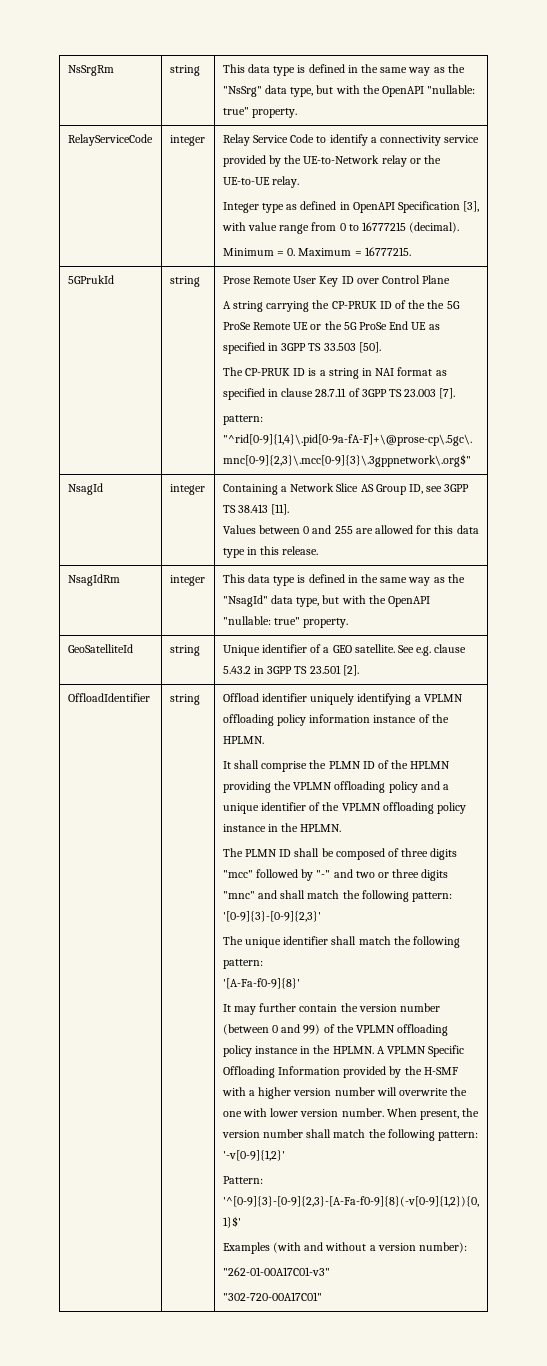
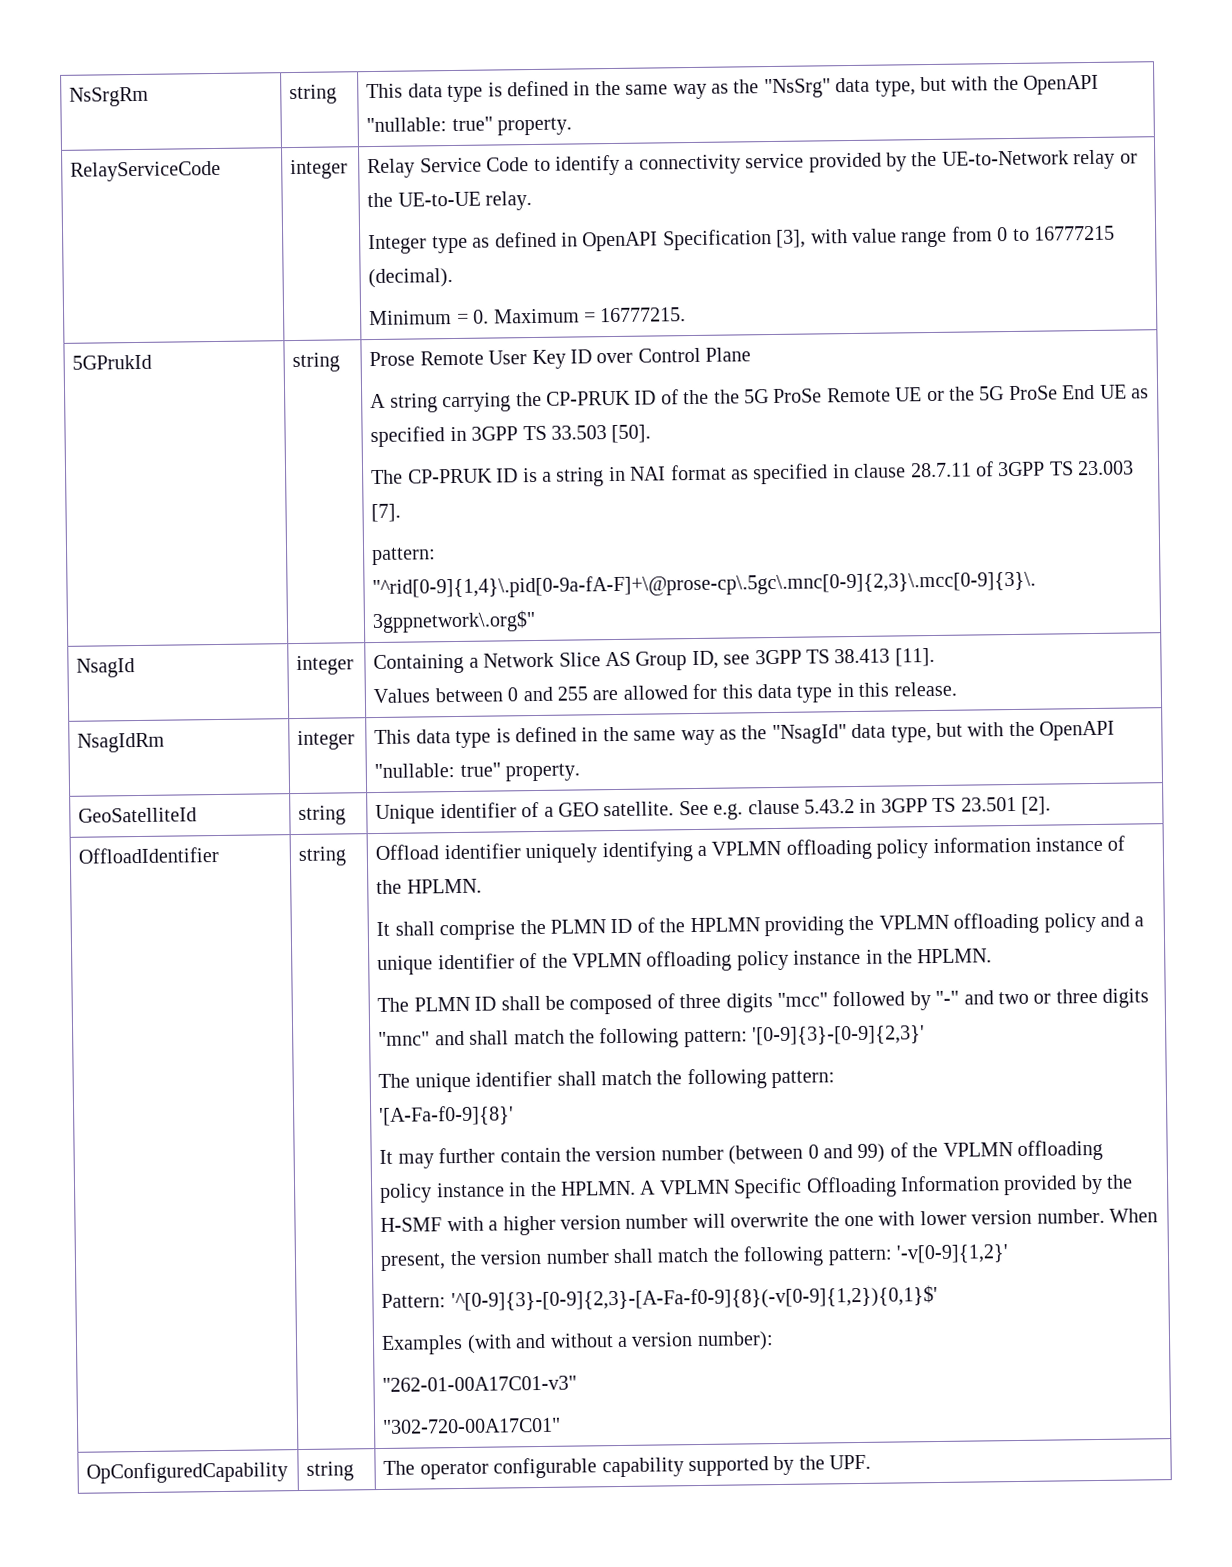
+ OpConfiguredCapability | string | The operator configurable capability supported by the UPF.

